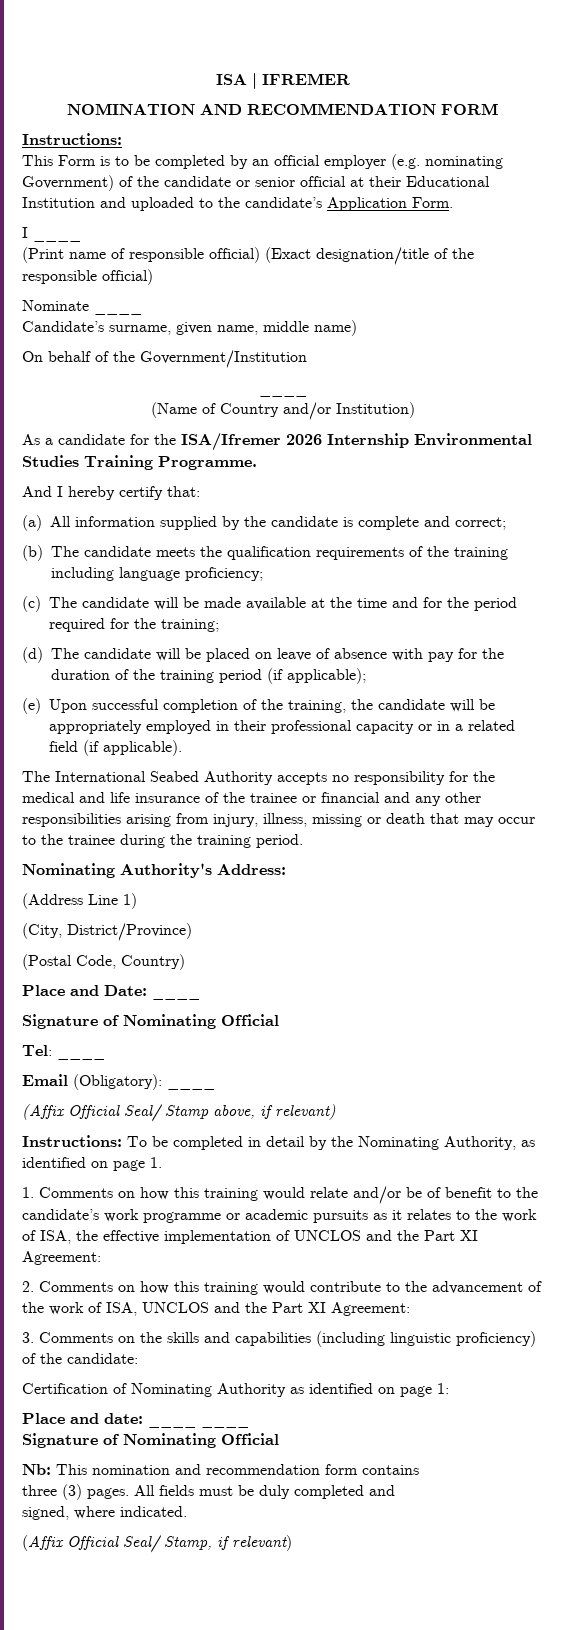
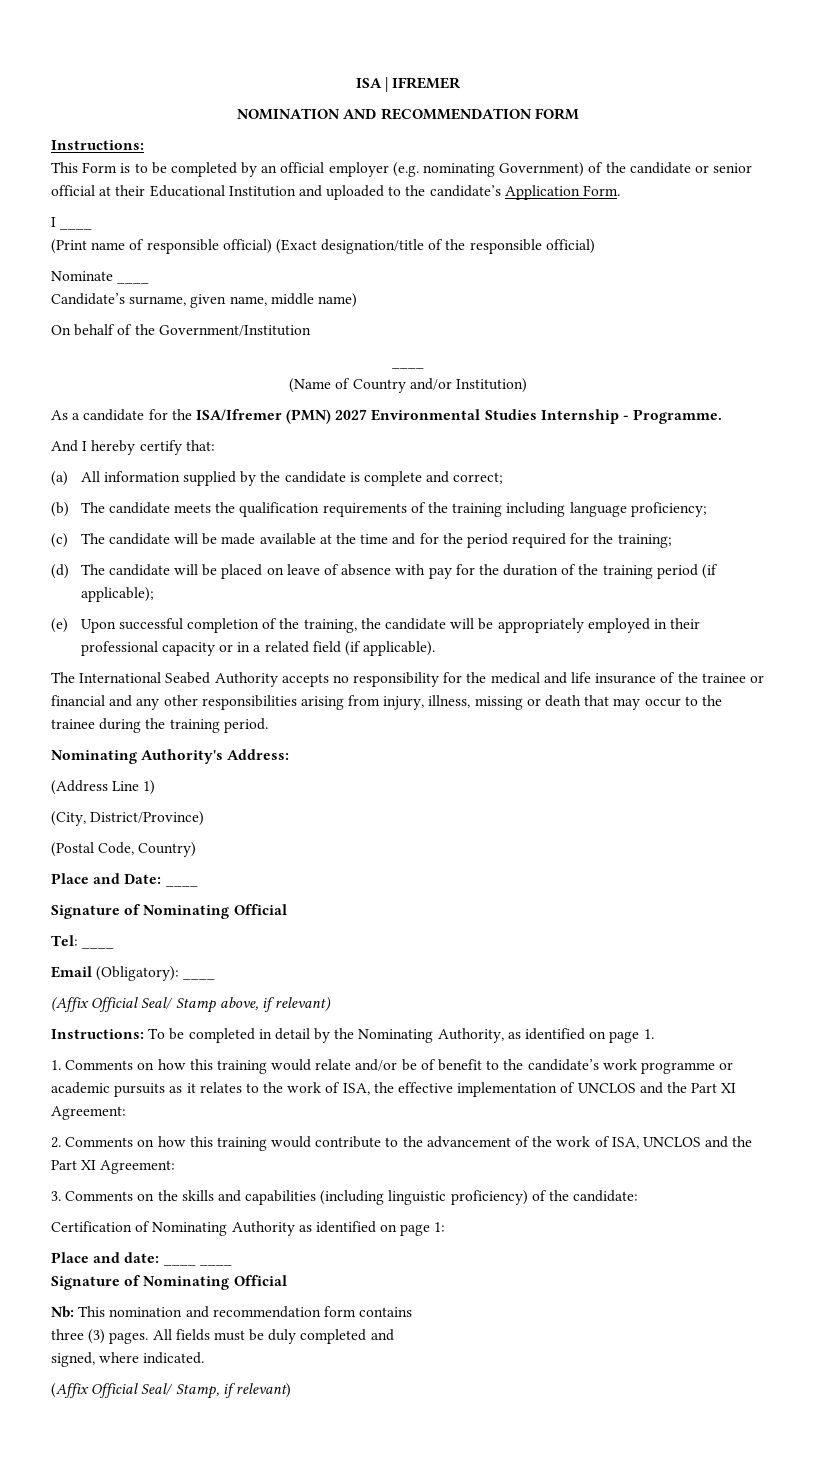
- As a candidate for the ISA/Ifremer 2026 Internship Environmental Studies Training Programme.
+ As a candidate for the ISA/Ifremer (PMN) 2027 Environmental Studies Internship - Programme.

